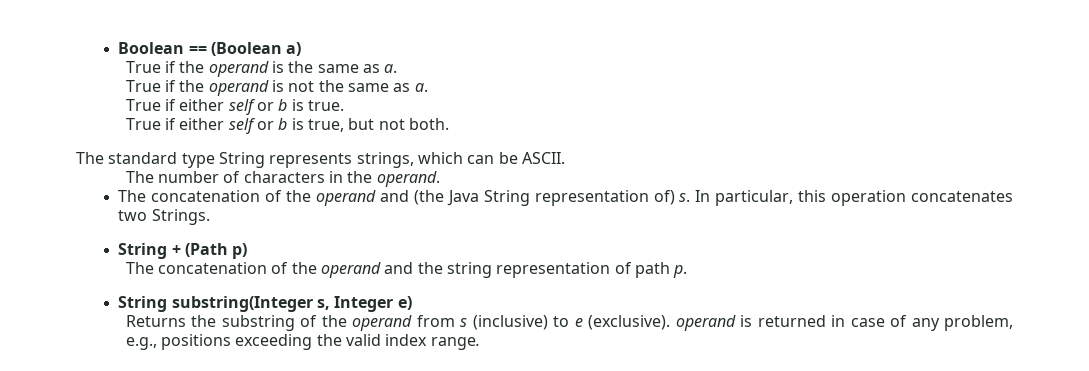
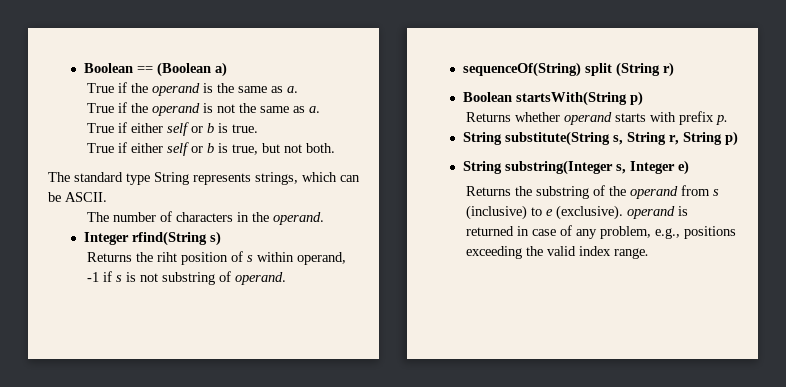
- The concatenation of the operand and (the Java String representation of) s. In particular, this operation concatenates two Strings.
- String + (Path p)
- The concatenation of the operand and the string representation of path p.
+ Integer rfind(String s)
+ Returns the riht position of s within operand, -1 if s is not substring of operand.
+ sequenceOf(String) split (String r)
+ Boolean startsWith(String p)
+ Returns whether operand starts with prefix p.
+ String substitute(String s, String r, String p)

